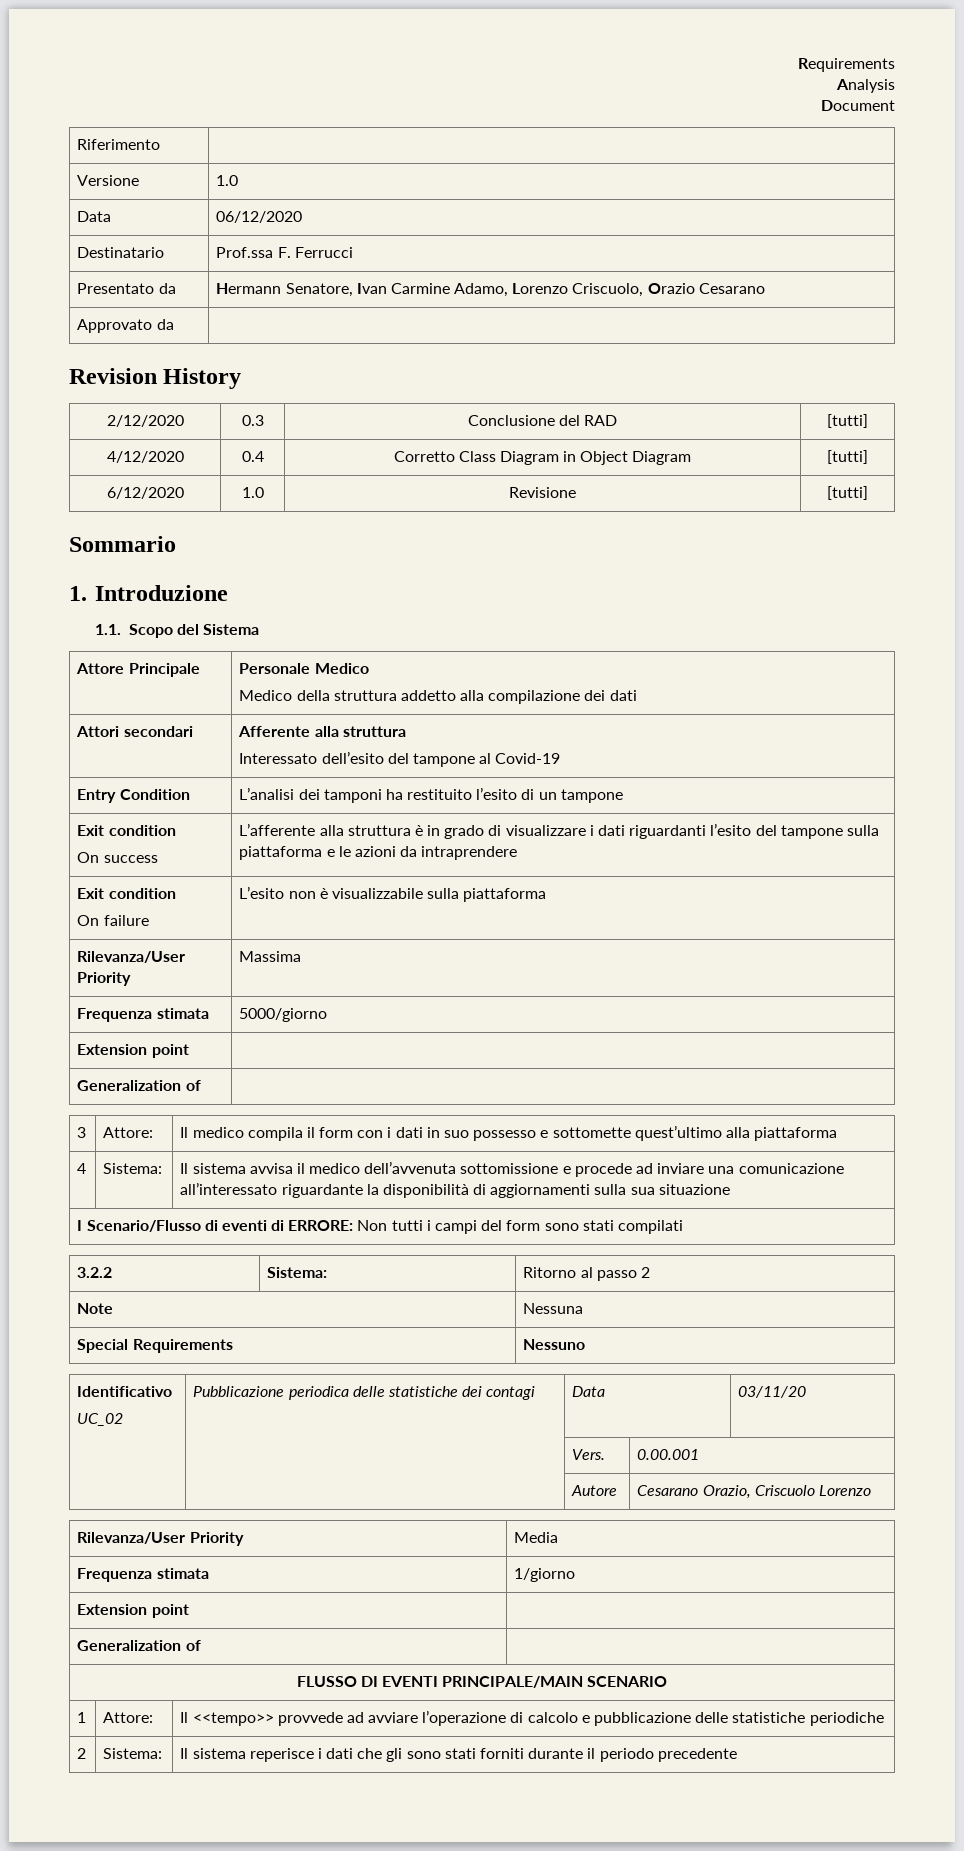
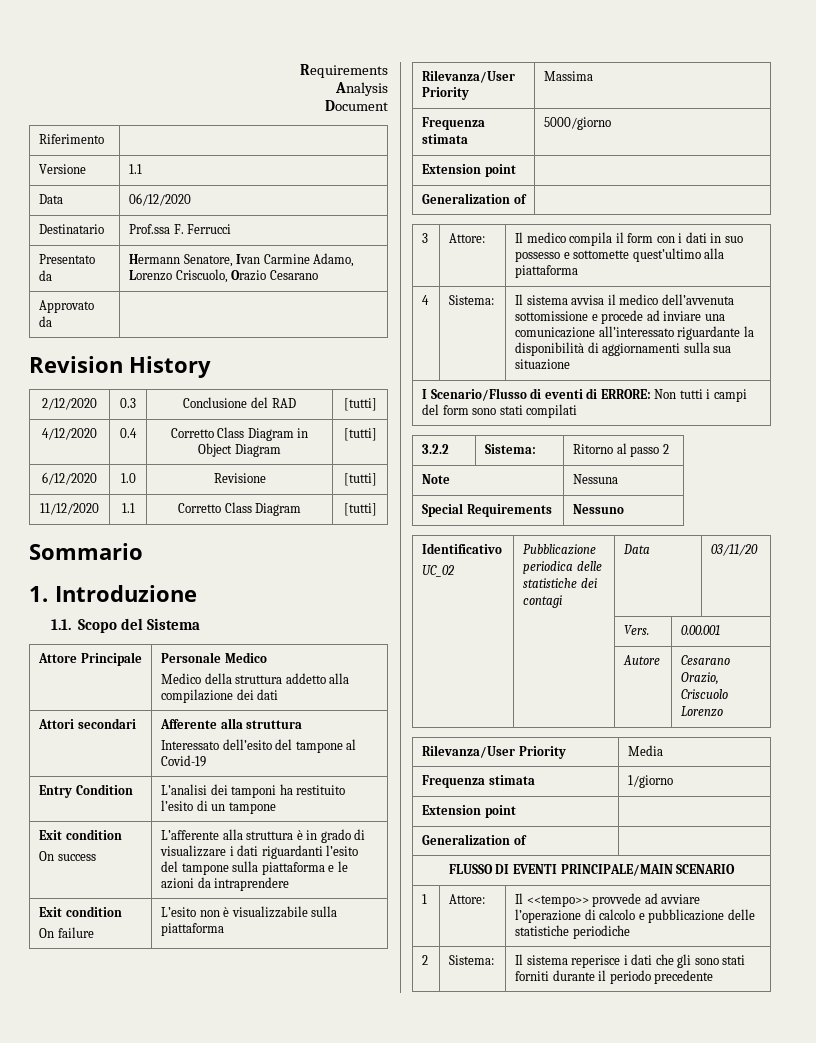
- Versione | 1.0
+ Versione | 1.1
+ 11/12/2020 | 1.1 | Corretto Class Diagram | [tutti]

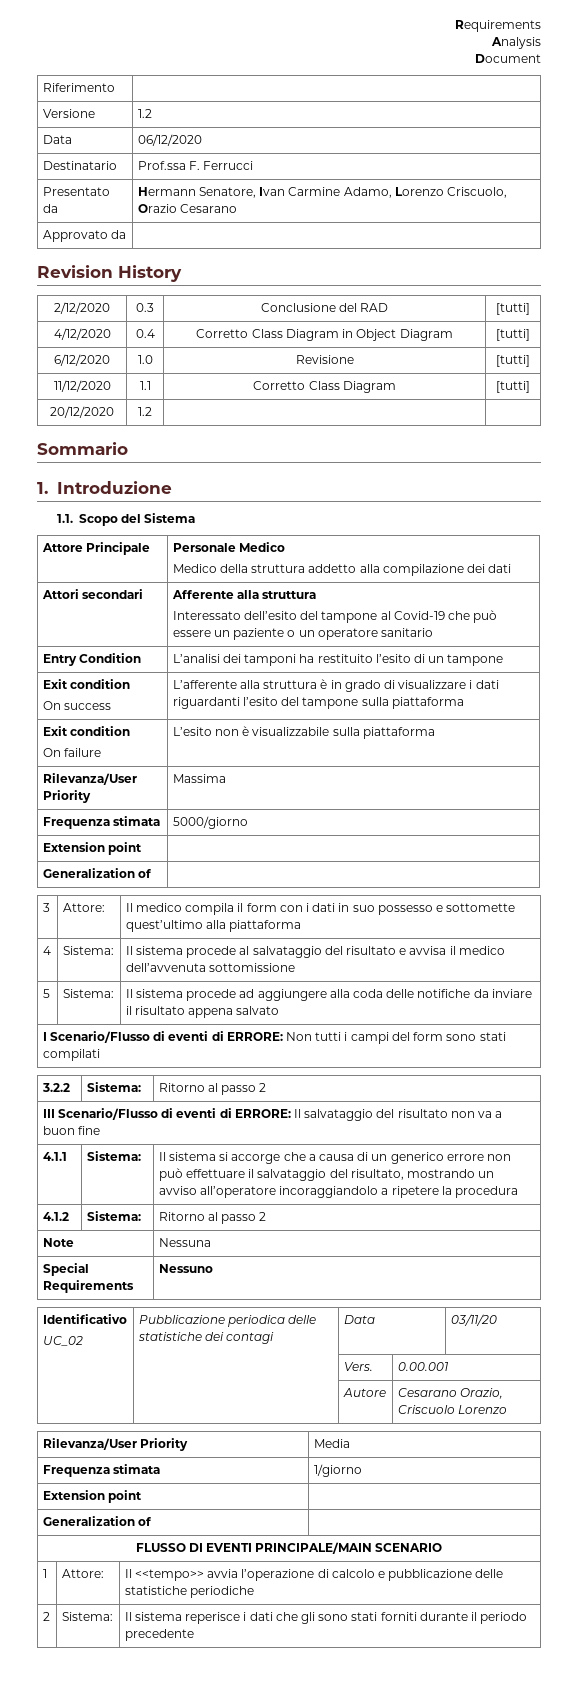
- Versione | 1.1
+ Versione | 1.2
+ 20/12/2020 | 1.2 | |
  Attori secondari | Afferente alla struttura
- Interessato dell’esito del tampone al Covid-19
+ Interessato dell’esito del tampone al Covid-19 che può essere un paziente o un operatore sanitario
  Entry Condition | L’analisi dei tamponi ha restituito l’esito di un tampone
  Exit condition
- On success | L’afferente alla struttura è in grado di visualizzare i dati riguardanti l’esito del tampone sulla piattaforma e le azioni da intraprendere
+ On success | L’afferente alla struttura è in grado di visualizzare i dati riguardanti l’esito del tampone sulla piattaforma
- 4 | Sistema: | Il sistema avvisa il medico dell’avvenuta sottomissione e procede ad inviare una comunicazione all’interessato riguardante la disponibilità di aggiornamenti sulla sua situazione
+ 4 | Sistema: | Il sistema procede al salvataggio del risultato e avvisa il medico dell’avvenuta sottomissione
+ 5 | Sistema: | Il sistema procede ad aggiungere alla coda delle notifiche da inviare il risultato appena salvato
+ III Scenario/Flusso di eventi di ERRORE: Il salvataggio del risultato non va a buon fine
+ 4.1.1 | Sistema: | Il sistema si accorge che a causa di un generico errore non può effettuare il salvataggio del risultato, mostrando un avviso all’operatore incoraggiandolo a ripetere la procedura
+ 4.1.2 | Sistema: | Ritorno al passo 2
- 1 | Attore: | Il <<tempo>> provvede ad avviare l’operazione di calcolo e pubblicazione delle statistiche periodiche
+ 1 | Attore: | Il <<tempo>> avvia l’operazione di calcolo e pubblicazione delle statistiche periodiche

